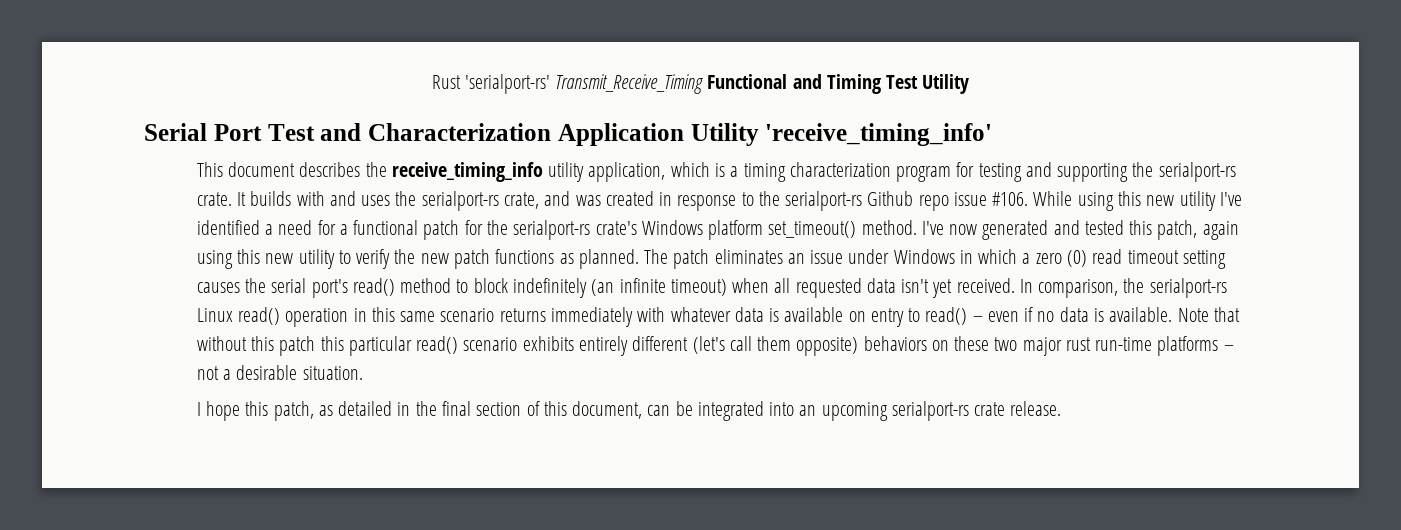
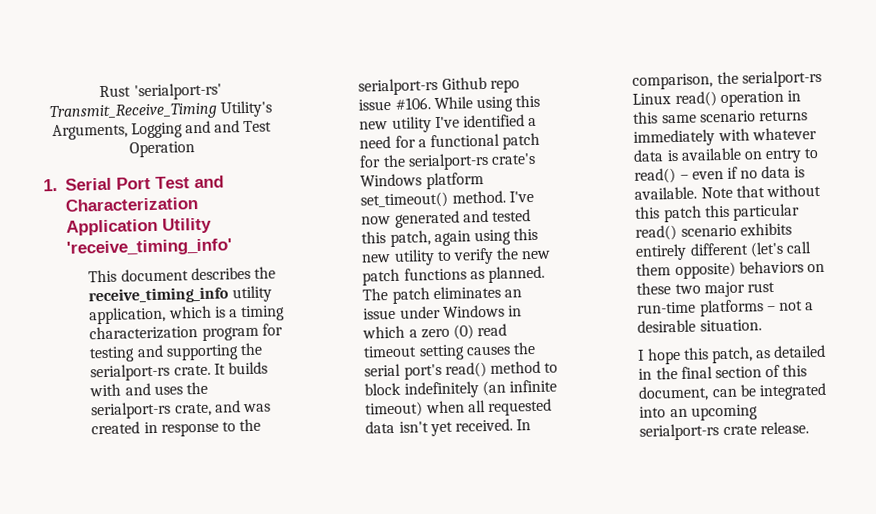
- Rust 'serialport-rs' Transmit_Receive_Timing Functional and Timing Test Utility
- Serial Port Test and Characterization Application Utility 'receive_timing_info'
+ Rust 'serialport-rs' Transmit_Receive_Timing Utility's Arguments, Logging and and Test Operation
+ 1. Serial Port Test and Characterization Application Utility 'receive_timing_info'

